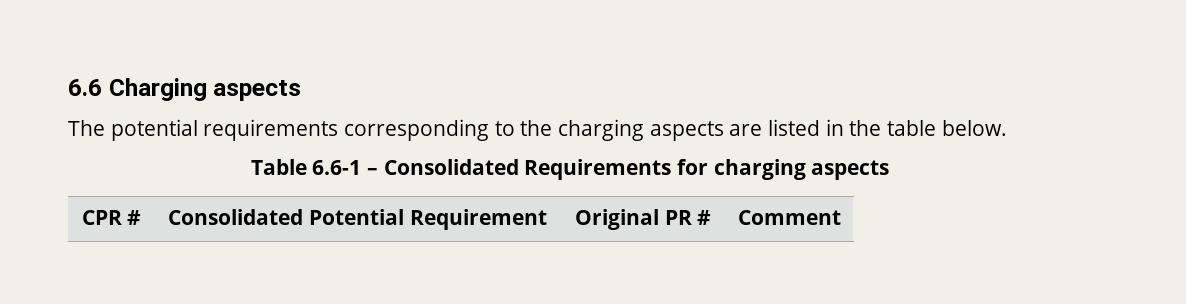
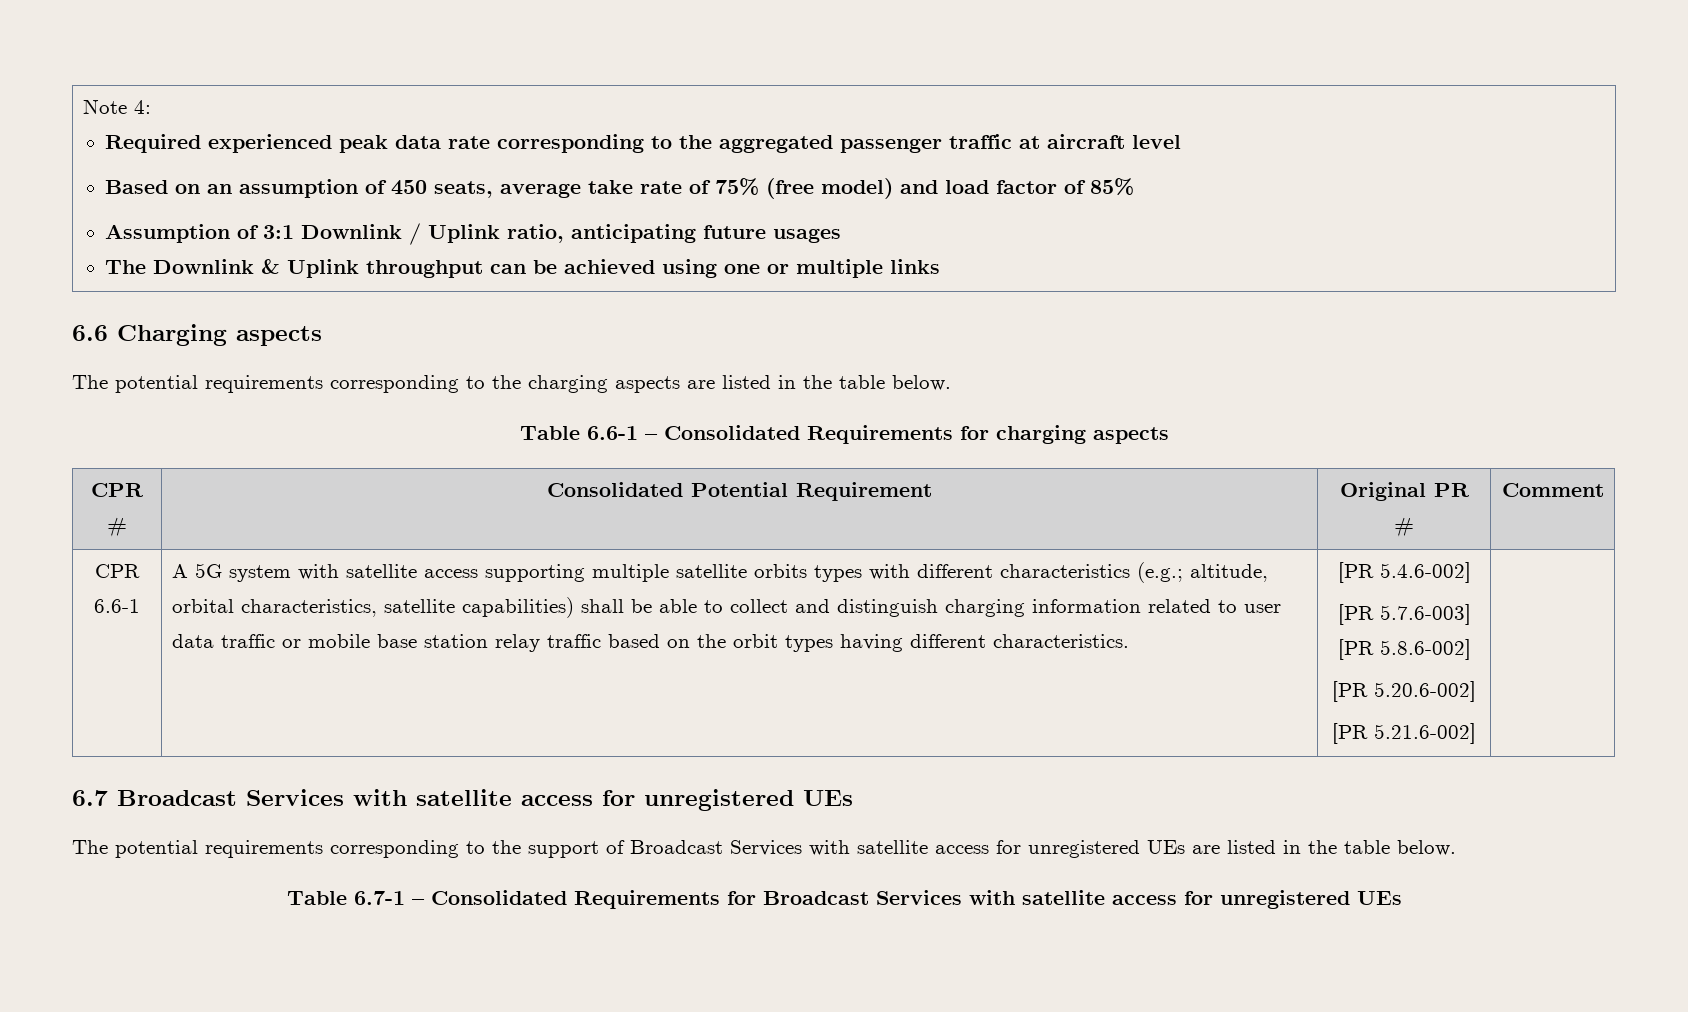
+ Note 4:
+ Required experienced peak data rate corresponding to the aggregated passenger traffic at aircraft level
+ Based on an assumption of 450 seats, average take rate of 75% (free model) and load factor of 85%
+ Assumption of 3:1 Downlink / Uplink ratio, anticipating future usages
+ The Downlink & Uplink throughput can be achieved using one or multiple links
+ CPR 6.6-1 | A 5G system with satellite access supporting multiple satellite orbits types with different characteristics (e.g.; altitude, orbital characteristics, satellite capabilities) shall be able to collect and distinguish charging information related to user data traffic or mobile base station relay traffic based on the orbit types having different characteristics. | [PR 5.4.6-002]
+ [PR 5.7.6-003] [PR 5.8.6-002]
+ [PR 5.20.6-002]
+ [PR 5.21.6-002] |
+ 6.7 Broadcast Services with satellite access for unregistered UEs
+ The potential requirements corresponding to the support of Broadcast Services with satellite access for unregistered UEs are listed in the table below.
+ Table 6.7-1 – Consolidated Requirements for Broadcast Services with satellite access for unregistered UEs

